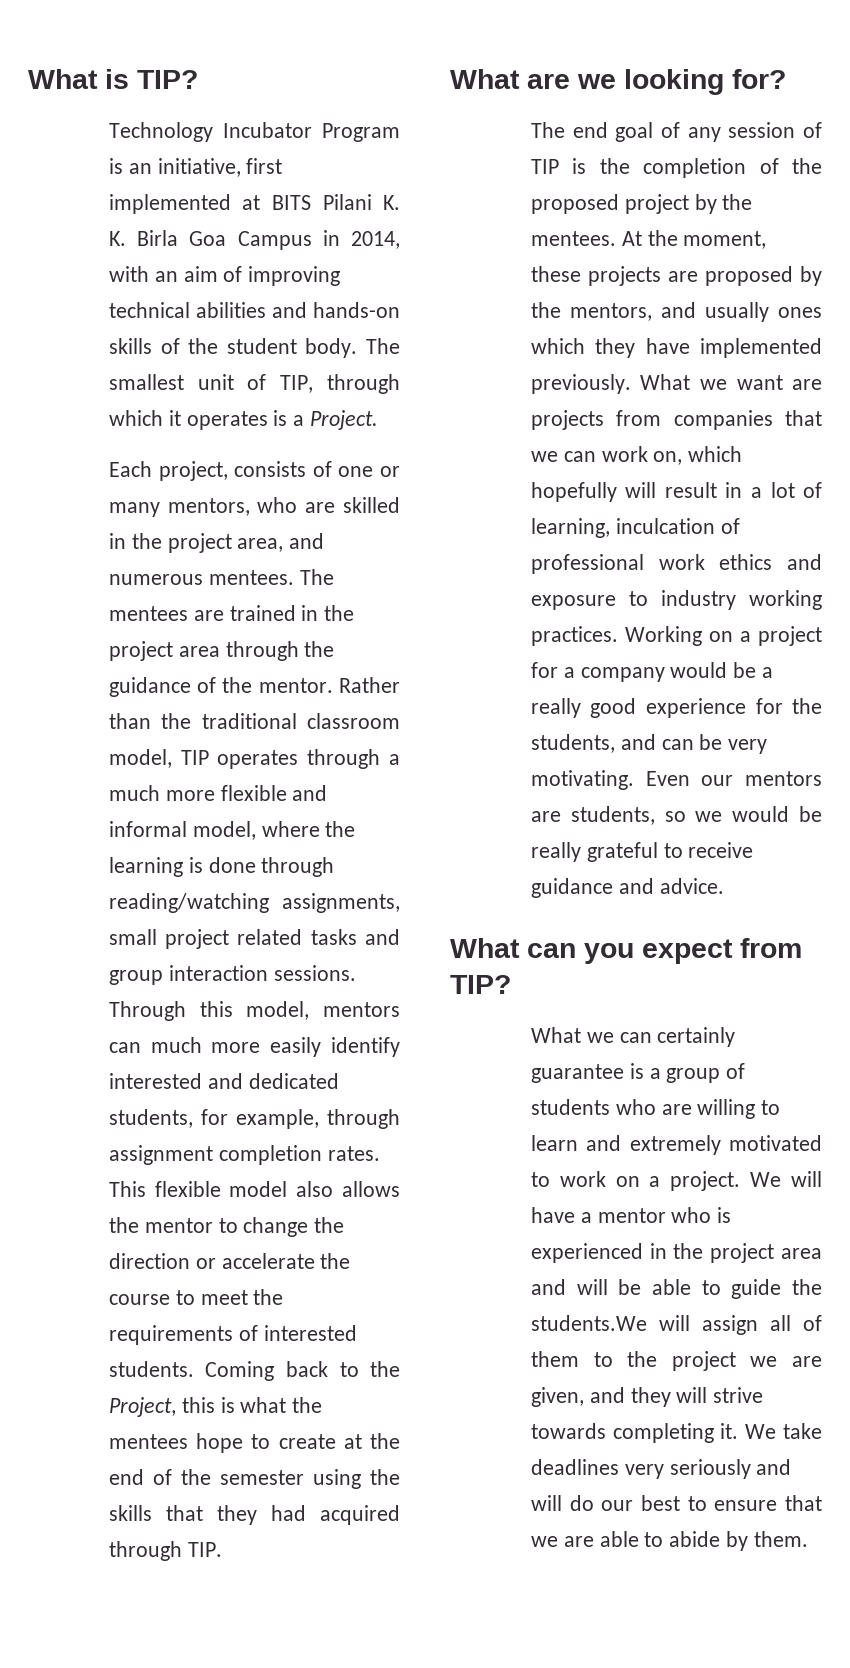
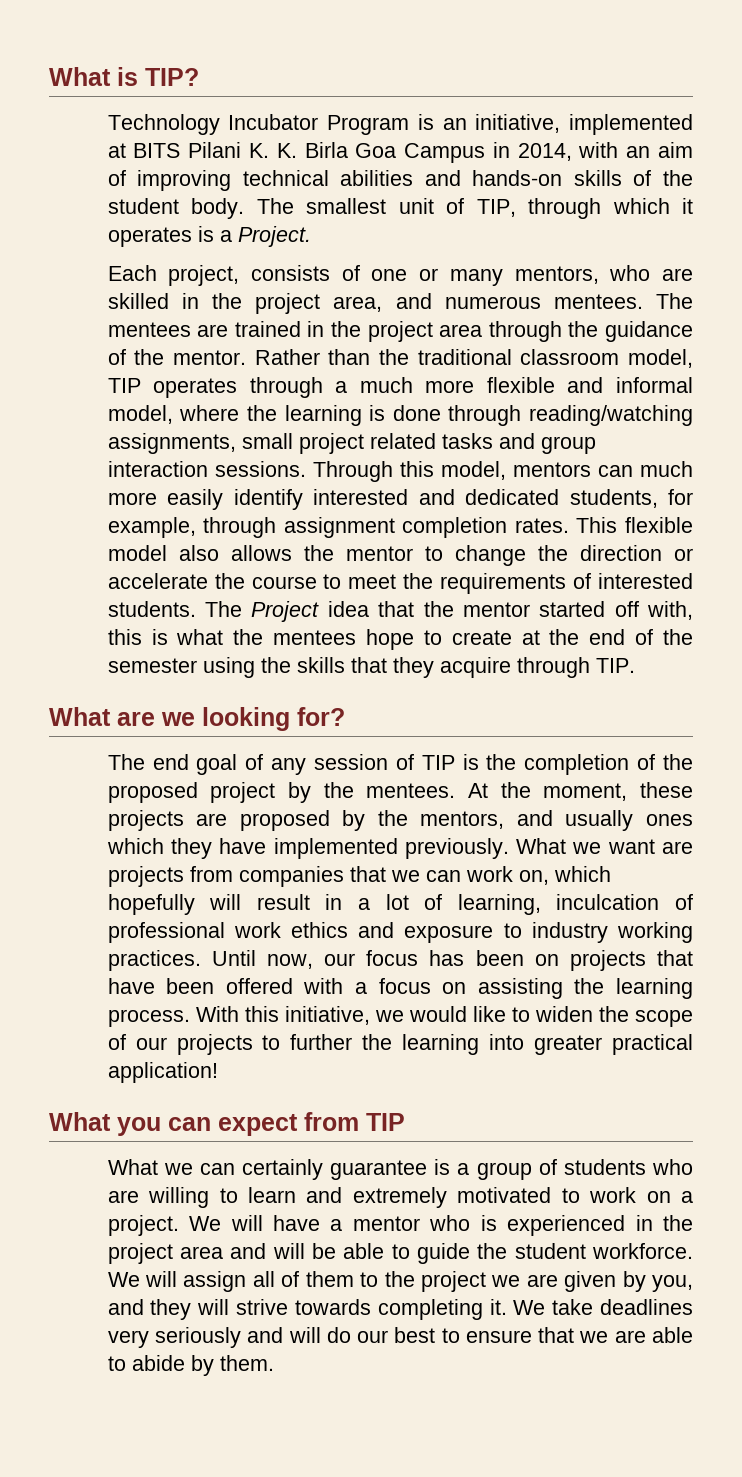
- Technology Incubator Program is an initiative, first implemented at BITS Pilani K. K. Birla Goa Campus in 2014, with an aim of improving technical abilities and hands-on skills of the student body.
+ Technology Incubator Program is an initiative, implemented at BITS Pilani K. K. Birla Goa Campus in 2014, with an aim of improving technical abilities and hands-on skills of the student body.
- Coming back to the Project, this is what the mentees hope to create at the end of the semester using the skills that they had acquired through TIP.
+ The Project idea that the mentor started off with, this is what the mentees hope to create at the end of the semester using the skills that they acquire through TIP.
- Working on a project for a company would be a really good experience for the students, and can be very motivating. Even our mentors are students, so we would be really grateful to receive guidance and advice.
- What can you expect from TIP?
+ Until now, our focus has been on projects that have been offered with a focus on assisting the learning process. With this initiative, we would like to widen the scope of our projects to further the learning into greater practical application!
+ What you can expect from TIP
- We will have a mentor who is experienced in the project area and will be able to guide the students.We will assign all of them to the project we are given, and they will strive towards completing it.
+ We will have a mentor who is experienced in the project area and will be able to guide the student workforce. We will assign all of them to the project we are given by you, and they will strive towards completing it.

